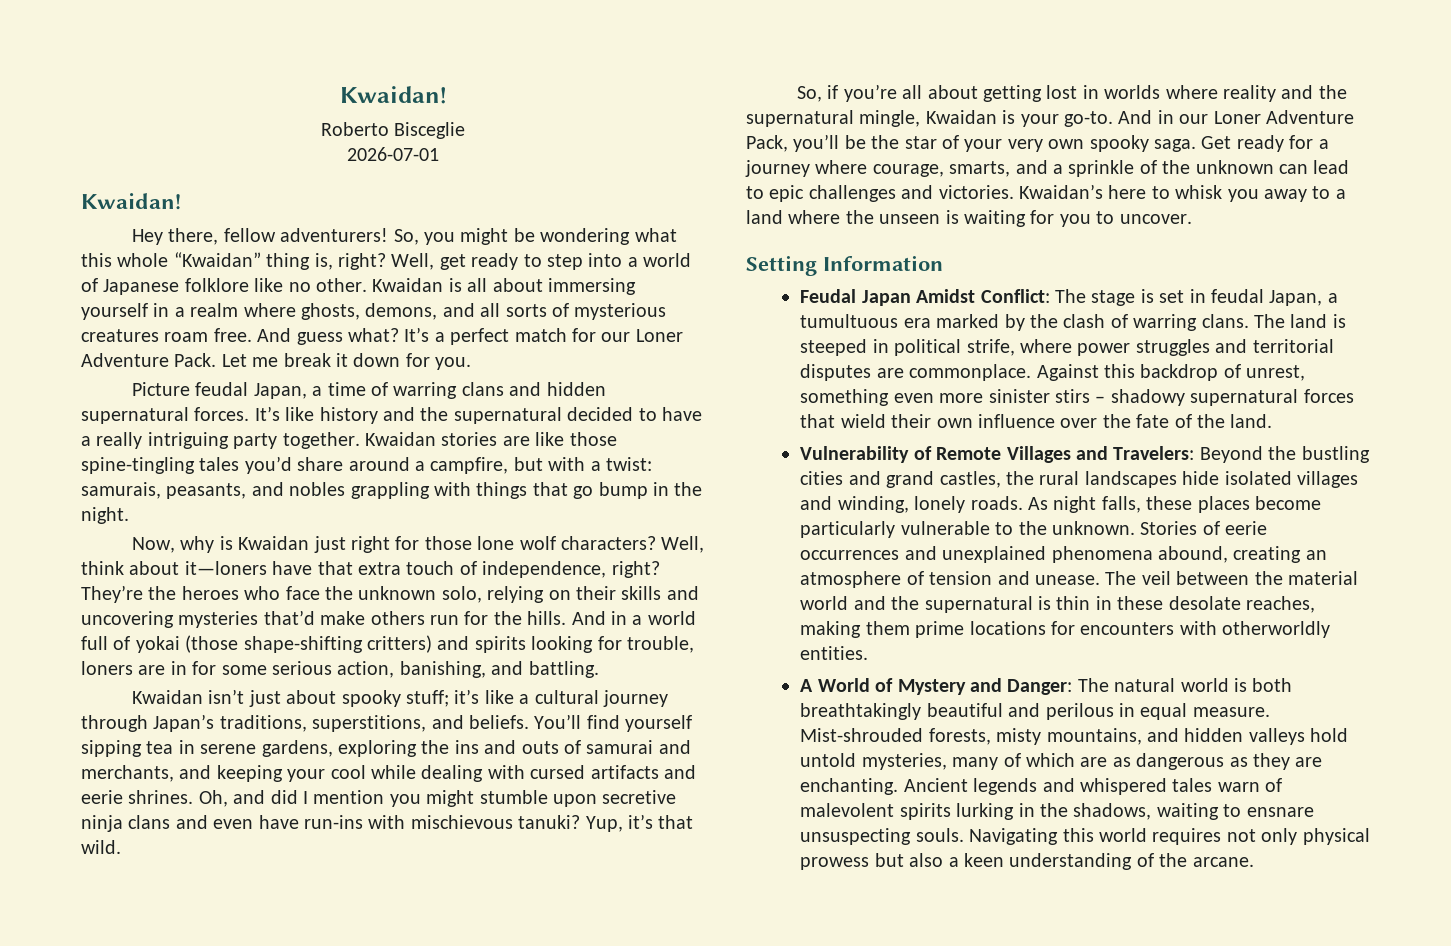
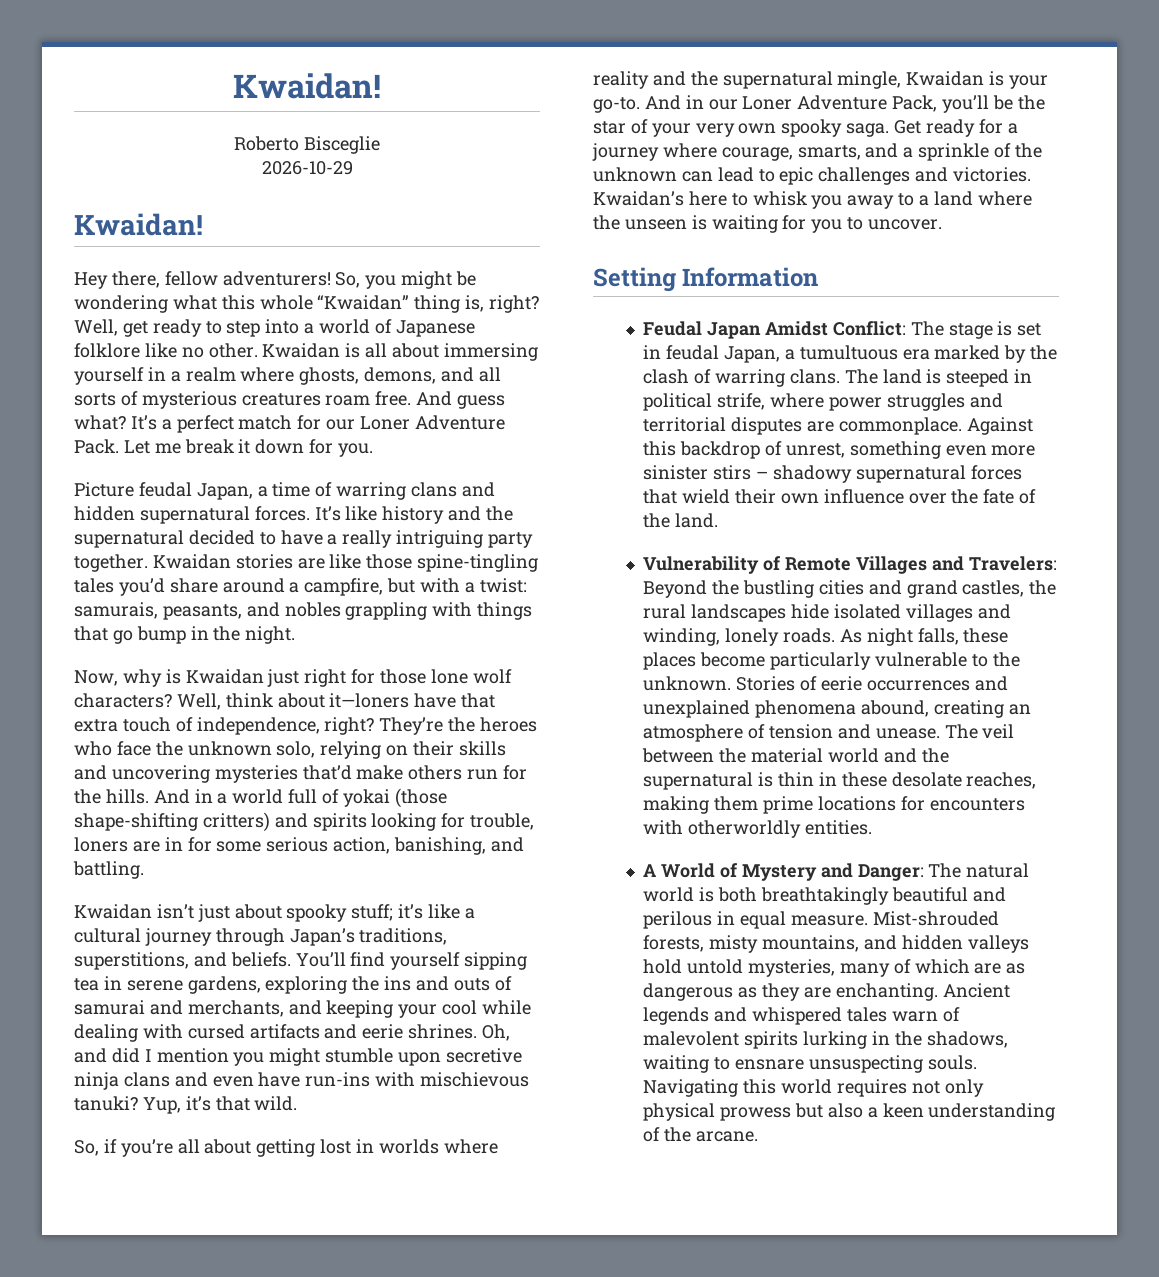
- 2026-07-01
+ 2026-10-29

